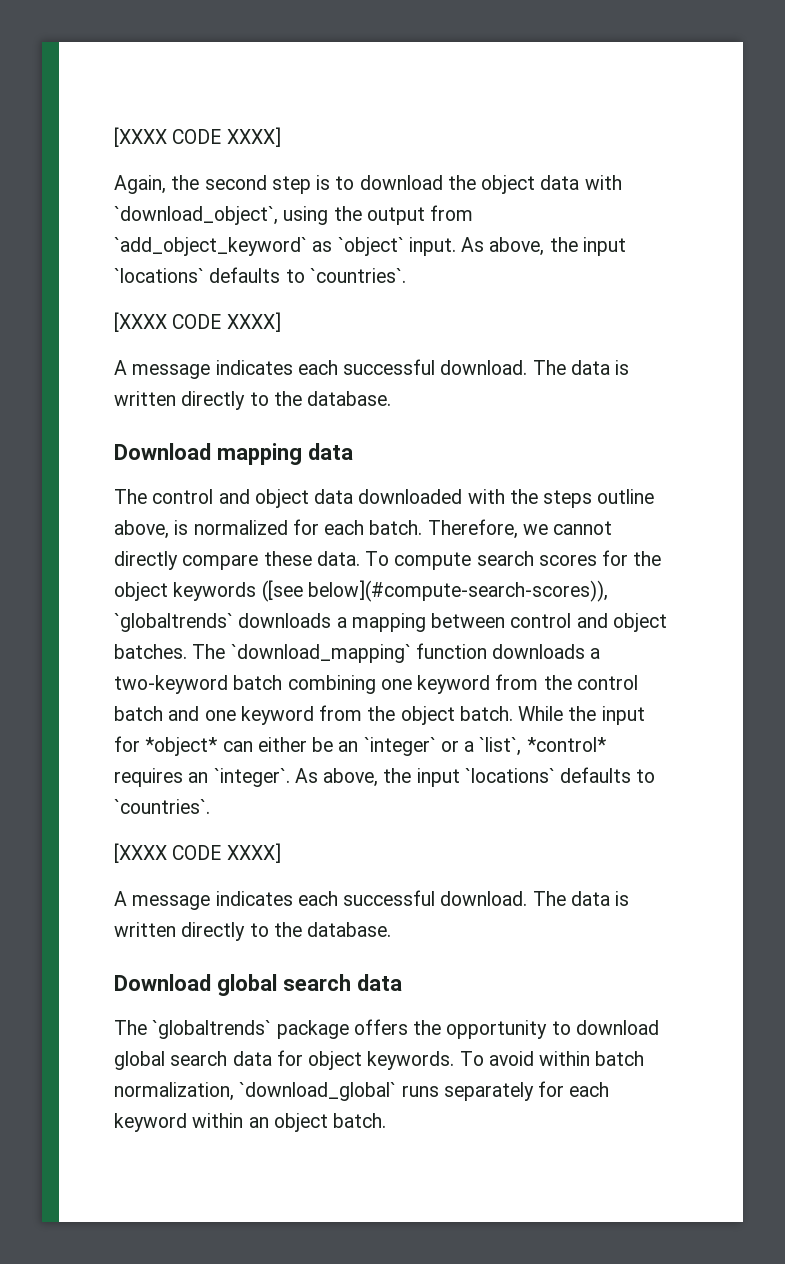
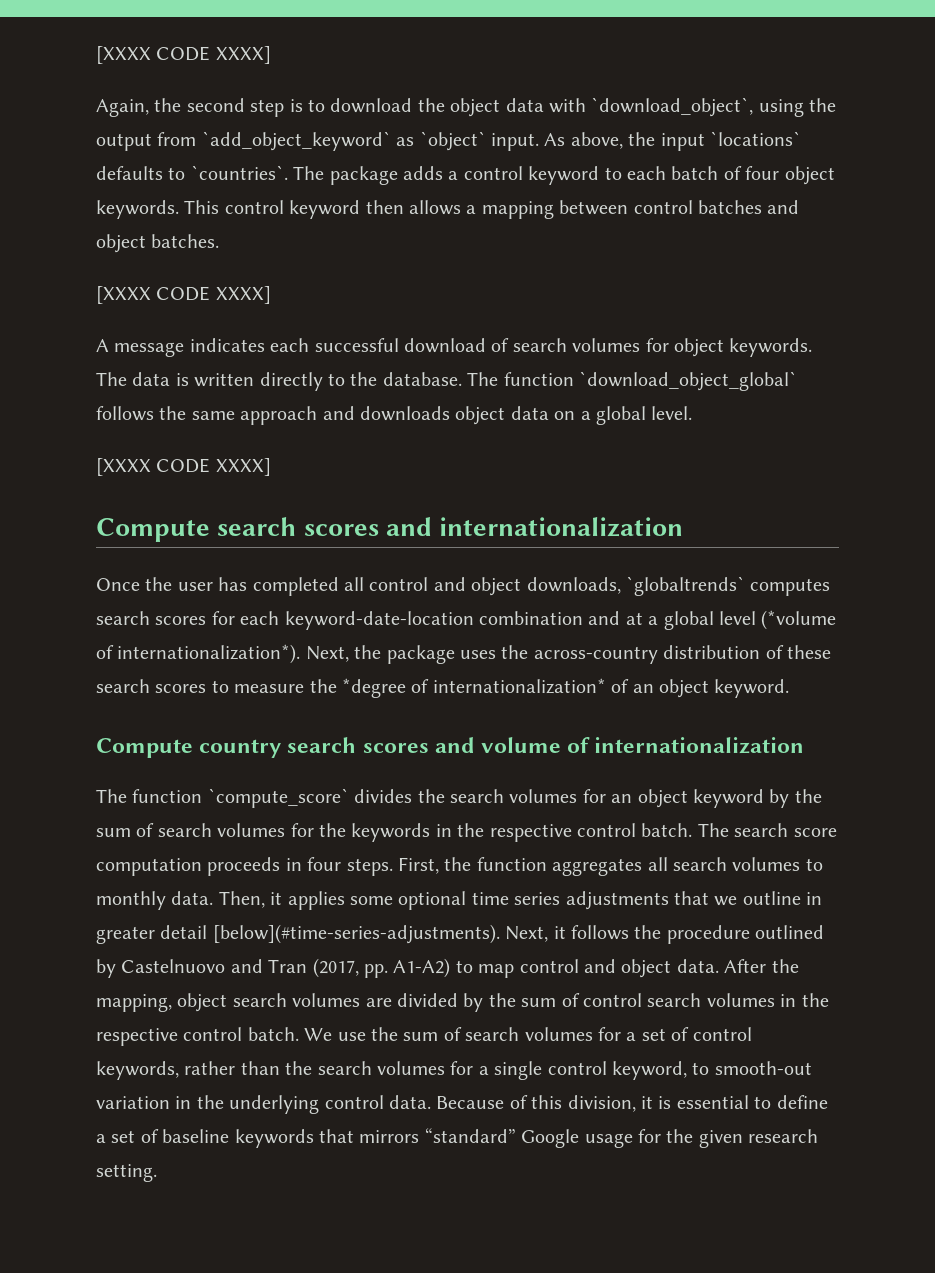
- Again, the second step is to download the object data with `download_object`, using the output from `add_object_keyword` as `object` input. As above, the input `locations` defaults to `countries`.
+ Again, the second step is to download the object data with `download_object`, using the output from `add_object_keyword` as `object` input. As above, the input `locations` defaults to `countries`. The package adds a control keyword to each batch of four object keywords. This control keyword then allows a mapping between control batches and object batches.
  [XXXX CODE XXXX]
- A message indicates each successful download. The data is written directly to the database.
- Download mapping data
- The control and object data downloaded with the steps outline above, is normalized for each batch. Therefore, we cannot directly compare these data. To compute search scores for the object keywords ([see below](#compute-search-scores)), `globaltrends` downloads a mapping between control and object batches. The `download_mapping` function downloads a two-keyword batch combining one keyword from the control batch and one keyword from the object batch. While the input for *object* can either be an `integer` or a `list`, *control* requires an `integer`. As above, the input `locations` defaults to `countries`.
+ A message indicates each successful download of search volumes for object keywords. The data is written directly to the database. The function `download_object_global` follows the same approach and downloads object data on a global level.
  [XXXX CODE XXXX]
- A message indicates each successful download. The data is written directly to the database.
- Download global search data
- The `globaltrends` package offers the opportunity to download global search data for object keywords. To avoid within batch normalization, `download_global` runs separately for each keyword within an object batch.
+ Compute search scores and internationalization
+ Once the user has completed all control and object downloads, `globaltrends` computes search scores for each keyword-date-location combination and at a global level (*volume of internationalization*). Next, the package uses the across-country distribution of these search scores to measure the *degree of internationalization* of an object keyword.
+ Compute country search scores and volume of internationalization
+ The function `compute_score` divides the search volumes for an object keyword by the sum of search volumes for the keywords in the respective control batch. The search score computation proceeds in four steps. First, the function aggregates all search volumes to monthly data. Then, it applies some optional time series adjustments that we outline in greater detail [below](#time-series-adjustments). Next, it follows the procedure outlined by Castelnuovo and Tran (2017, pp. A1-A2) to map control and object data. After the mapping, object search volumes are divided by the sum of control search volumes in the respective control batch. We use the sum of search volumes for a set of control keywords, rather than the search volumes for a single control keyword, to smooth-out variation in the underlying control data. Because of this division, it is essential to define a set of baseline keywords that mirrors “standard” Google usage for the given research setting.

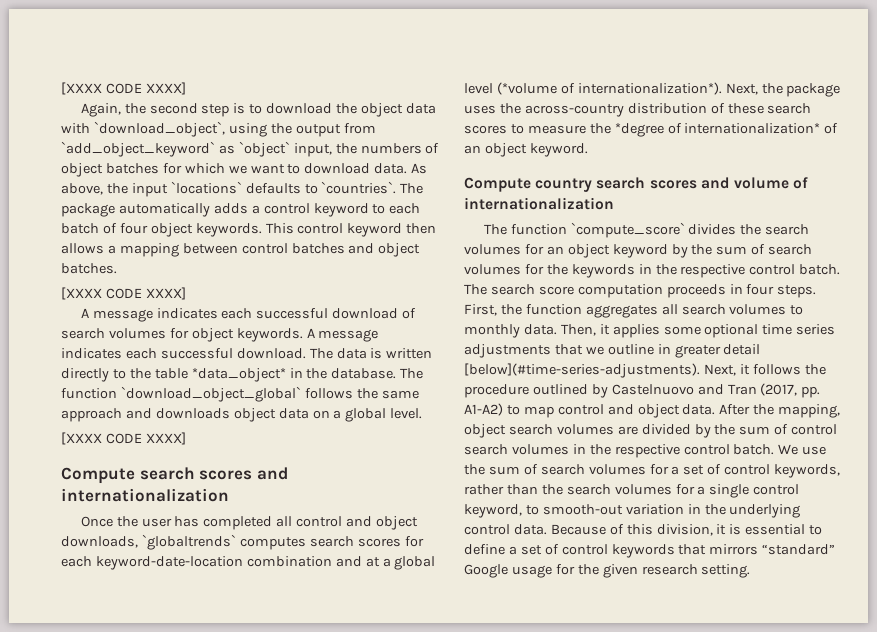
- Again, the second step is to download the object data with `download_object`, using the output from `add_object_keyword` as `object` input.
+ Again, the second step is to download the object data with `download_object`, using the output from `add_object_keyword` as `object` input, the numbers of object batches for which we want to download data.
- The package adds a control keyword to each batch of four object keywords.
+ The package automatically adds a control keyword to each batch of four object keywords.
+ A message indicates each successful download.
- The data is written directly to the database.
+ The data is written directly to the table *data_object* in the database.
- Because of this division, it is essential to define a set of baseline keywords that mirrors “standard” Google usage for the given research setting.
+ Because of this division, it is essential to define a set of control keywords that mirrors “standard” Google usage for the given research setting.

